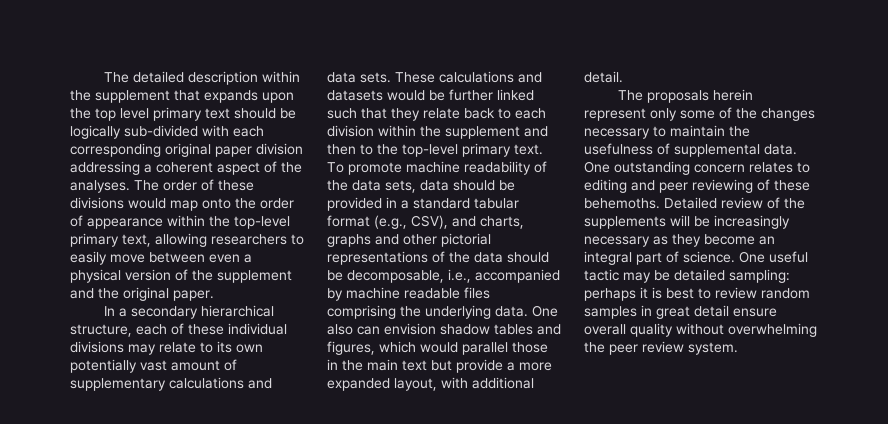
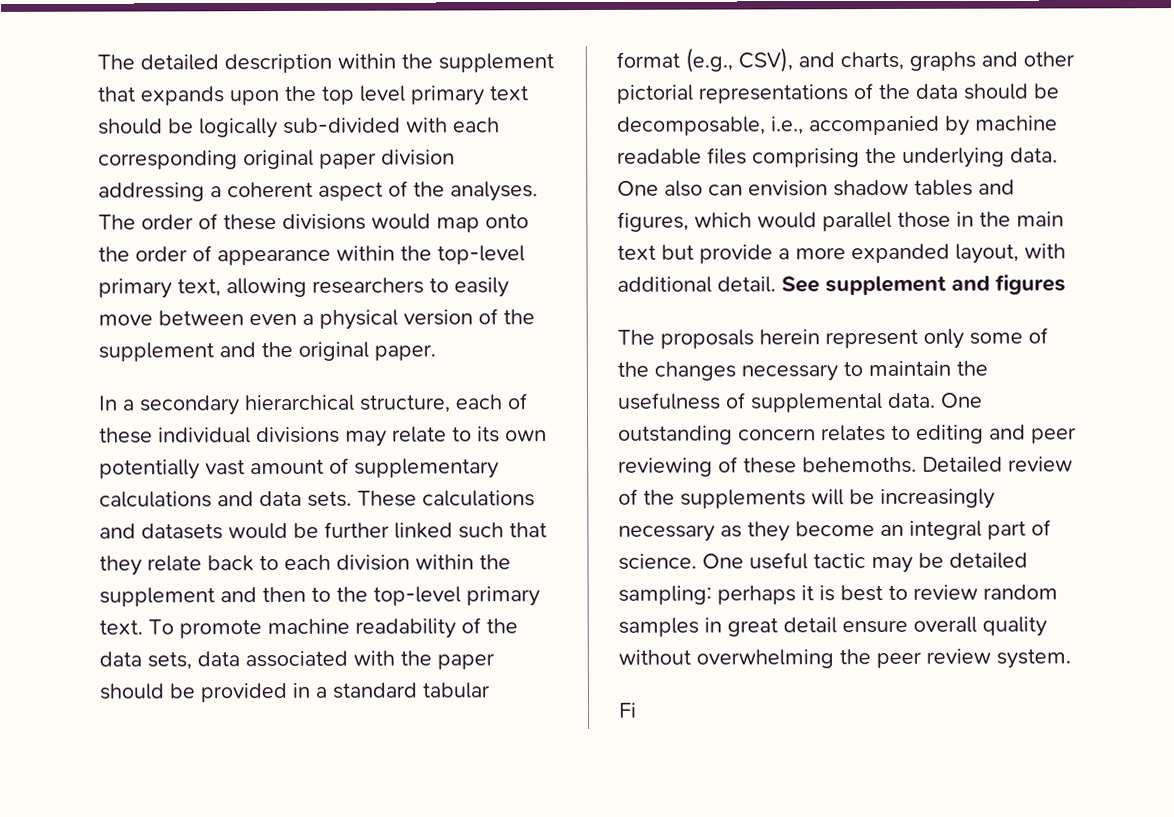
- To promote machine readability of the data sets, data should be provided in a standard tabular format (e.g., CSV), and charts, graphs and other pictorial representations of the data should be decomposable, i.e., accompanied by machine readable files comprising the underlying data.
+ To promote machine readability of the data sets, data associated with the paper should be provided in a standard tabular format (e.g., CSV), and charts, graphs and other pictorial representations of the data should be decomposable, i.e., accompanied by machine readable files comprising the underlying data.
+ See supplement and figures
+ Fi

